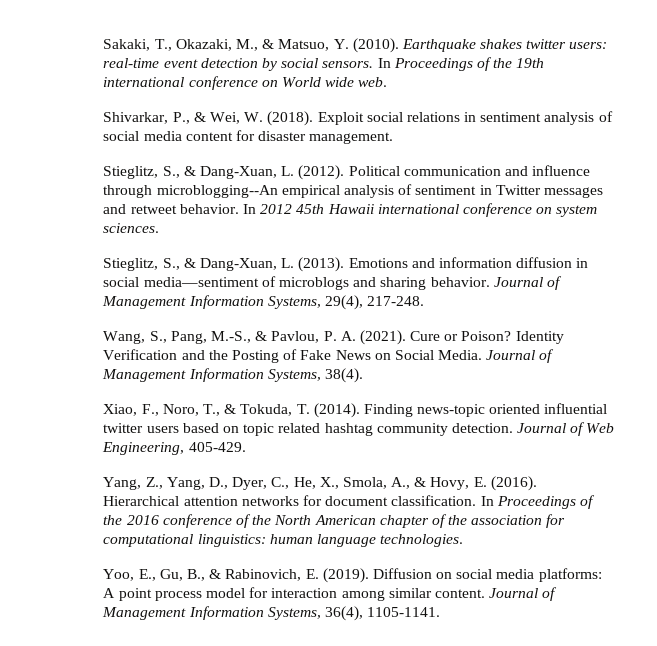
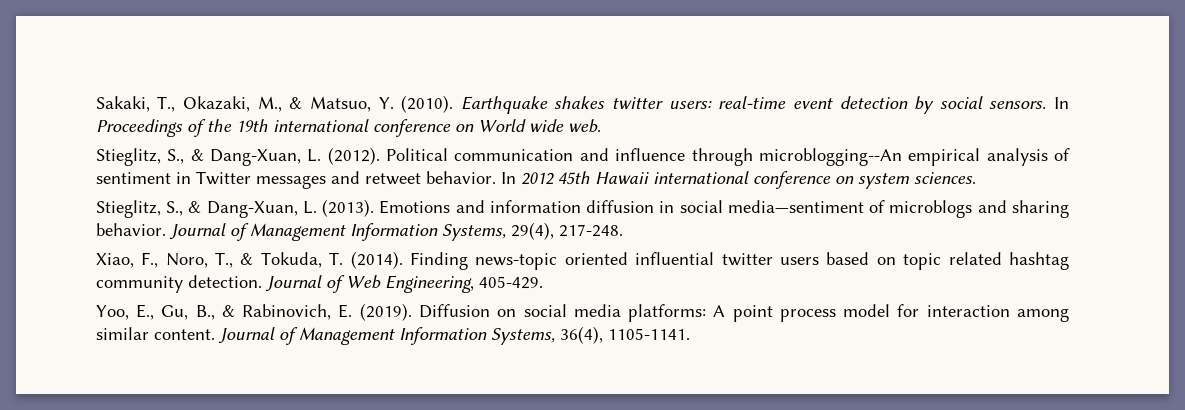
- Shivarkar, P., & Wei, W. (2018). Exploit social relations in sentiment analysis of social media content for disaster management.
- Wang, S., Pang, M.-S., & Pavlou, P. A. (2021). Cure or Poison? Identity Verification and the Posting of Fake News on Social Media. Journal of Management Information Systems, 38(4).
- Yang, Z., Yang, D., Dyer, C., He, X., Smola, A., & Hovy, E. (2016). Hierarchical attention networks for document classification. In Proceedings of the 2016 conference of the North American chapter of the association for computational linguistics: human language technologies.

